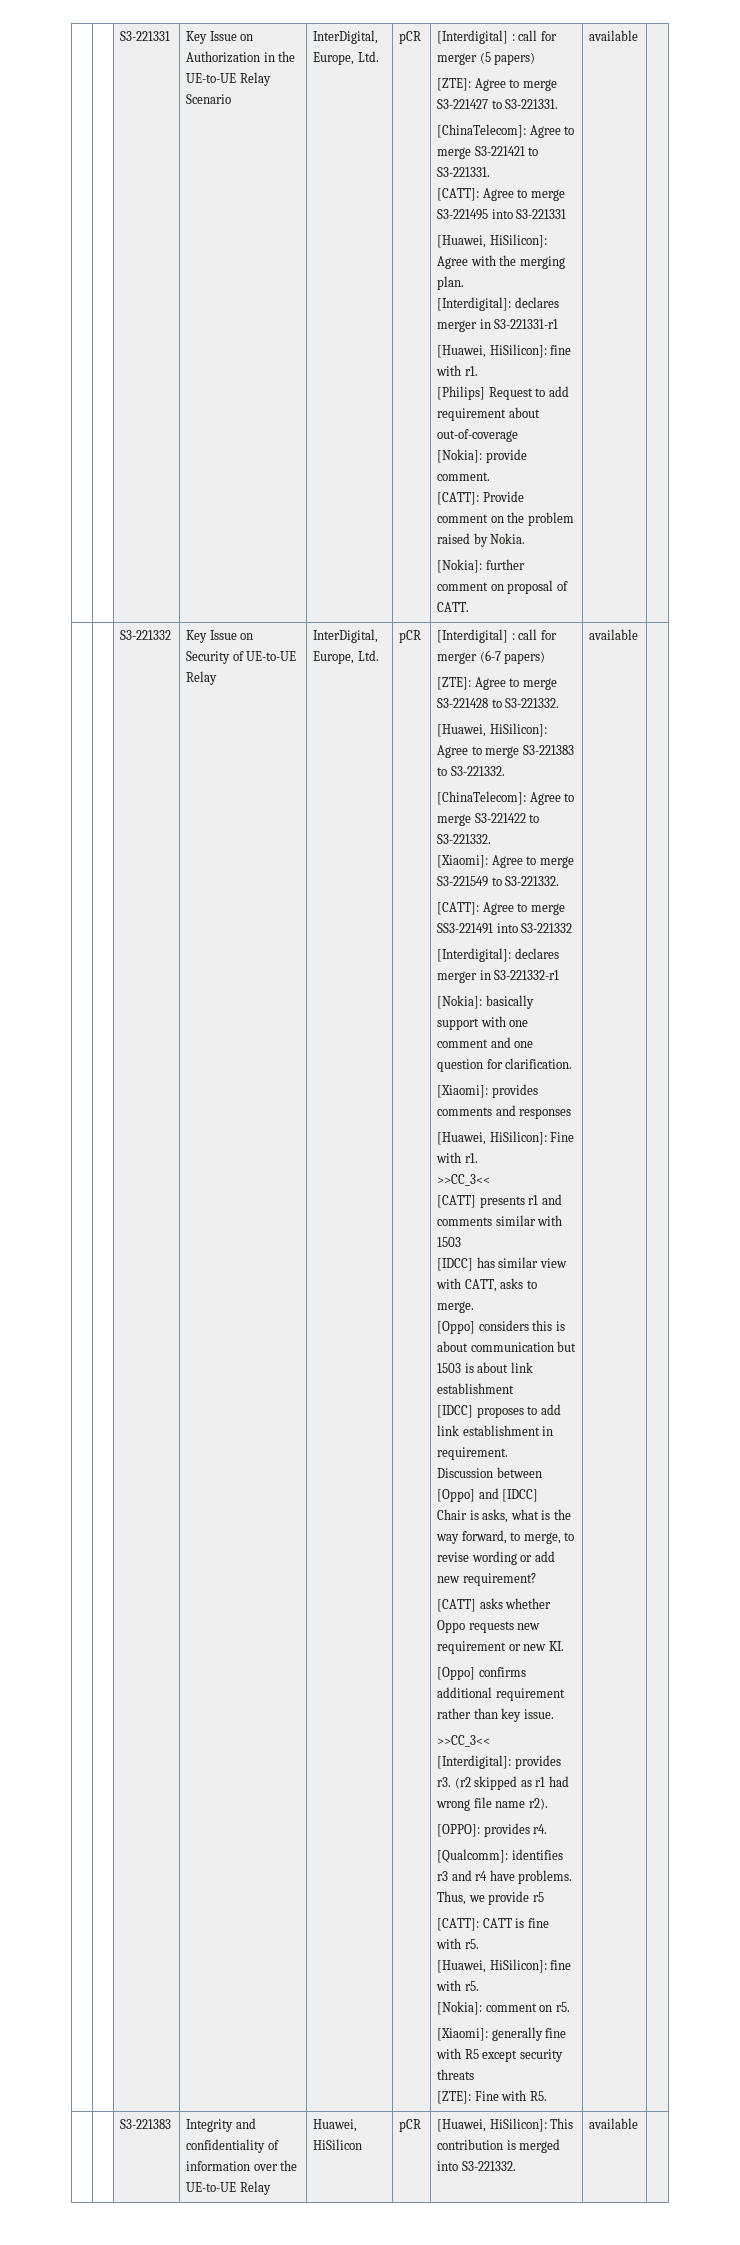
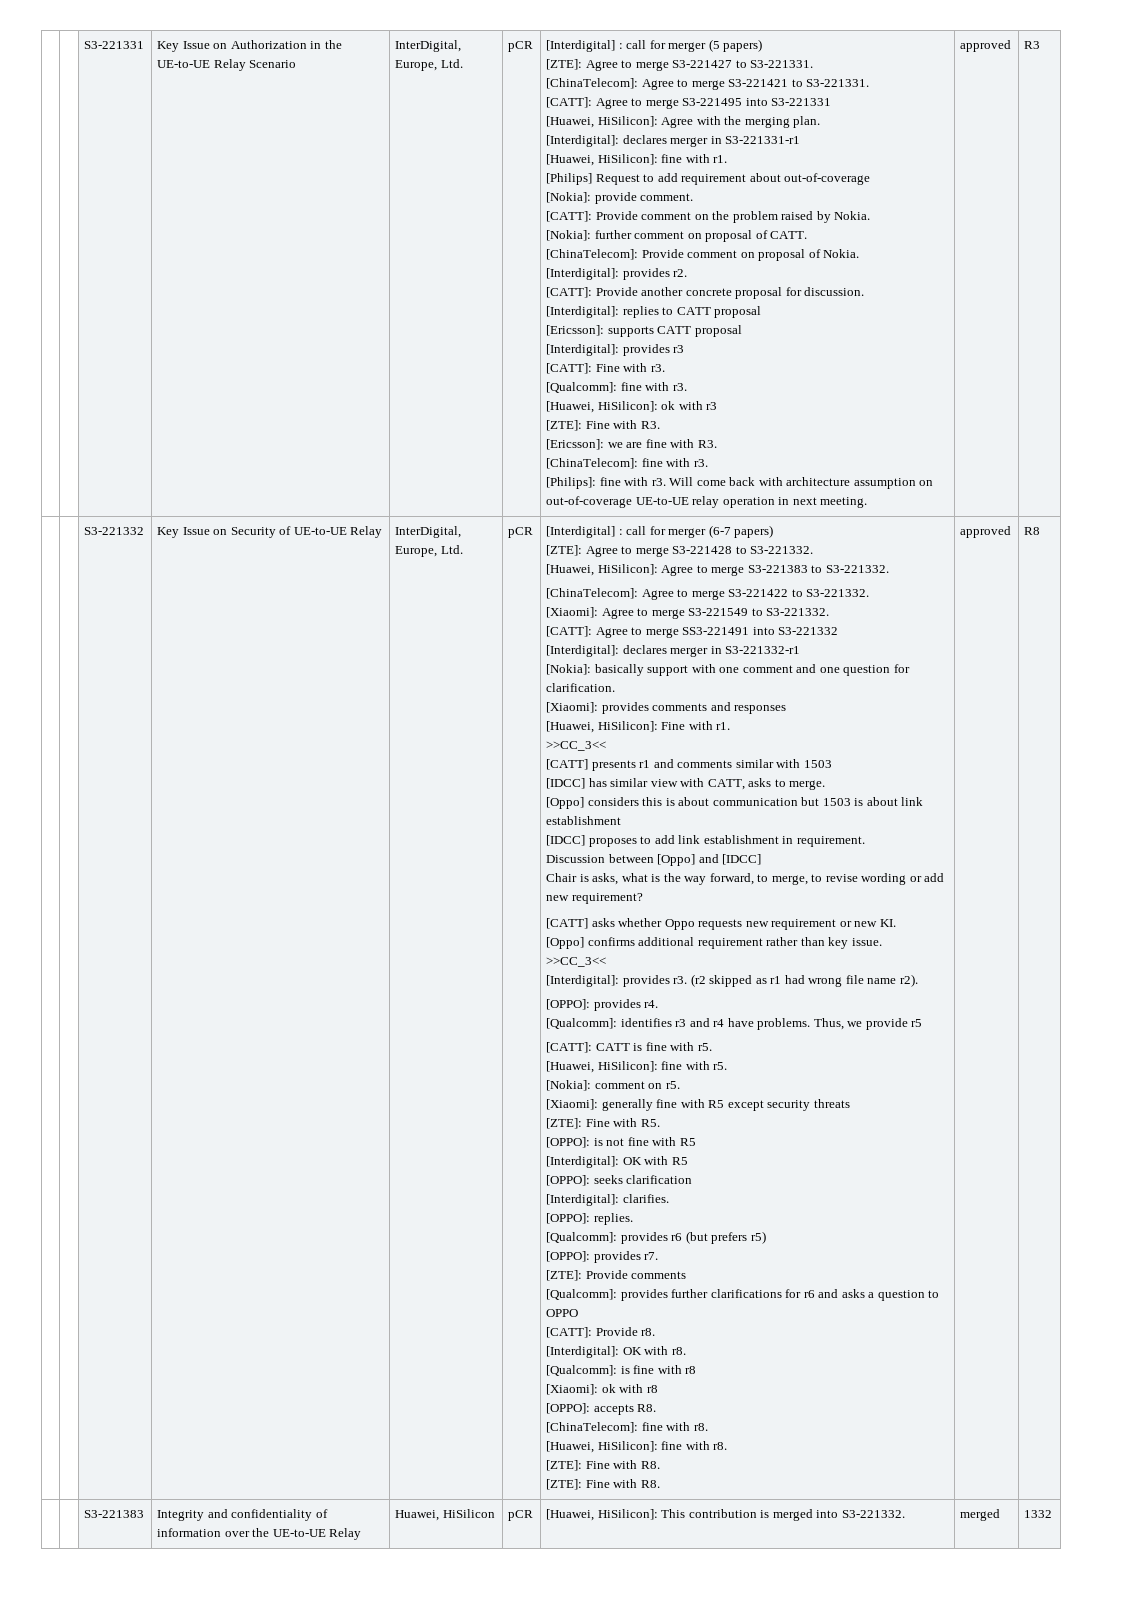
- [Nokia]: further comment on proposal of CATT. | available
+ [Nokia]: further comment on proposal of CATT.
+ [ChinaTelecom]: Provide comment on proposal of Nokia.
+ [Interdigital]: provides r2.
+ [CATT]: Provide another concrete proposal for discussion.
+ [Interdigital]: replies to CATT proposal
+ [Ericsson]: supports CATT proposal
+ [Interdigital]: provides r3
+ [CATT]: Fine with r3.
+ [Qualcomm]: fine with r3.
+ [Huawei, HiSilicon]: ok with r3
+ [ZTE]: Fine with R3.
+ [Ericsson]: we are fine with R3.
+ [ChinaTelecom]: fine with r3.
+ [Philips]: fine with r3. Will come back with architecture assumption on out-of-coverage UE-to-UE relay operation in next meeting. | approved | R3
- [ZTE]: Fine with R5. | available
+ [ZTE]: Fine with R5.
+ [OPPO]: is not fine with R5
+ [Interdigital]: OK with R5
+ [OPPO]: seeks clarification
+ [Interdigital]: clarifies.
+ [OPPO]: replies.
+ [Qualcomm]: provides r6 (but prefers r5)
+ [OPPO]: provides r7.
+ [ZTE]: Provide comments
+ [Qualcomm]: provides further clarifications for r6 and asks a question to OPPO
+ [CATT]: Provide r8.
+ [Interdigital]: OK with r8.
+ [Qualcomm]: is fine with r8
+ [Xiaomi]: ok with r8
+ [OPPO]: accepts R8.
+ [ChinaTelecom]: fine with r8.
+ [Huawei, HiSilicon]: fine with r8.
+ [ZTE]: Fine with R8.
+ [ZTE]: Fine with R8. | approved | R8
- | | S3-221383 | Integrity and confidentiality of information over the UE-to-UE Relay | Huawei, HiSilicon | pCR | [Huawei, HiSilicon]: This contribution is merged into S3-221332. | available |
+ | | S3-221383 | Integrity and confidentiality of information over the UE-to-UE Relay | Huawei, HiSilicon | pCR | [Huawei, HiSilicon]: This contribution is merged into S3-221332. | merged | 1332

